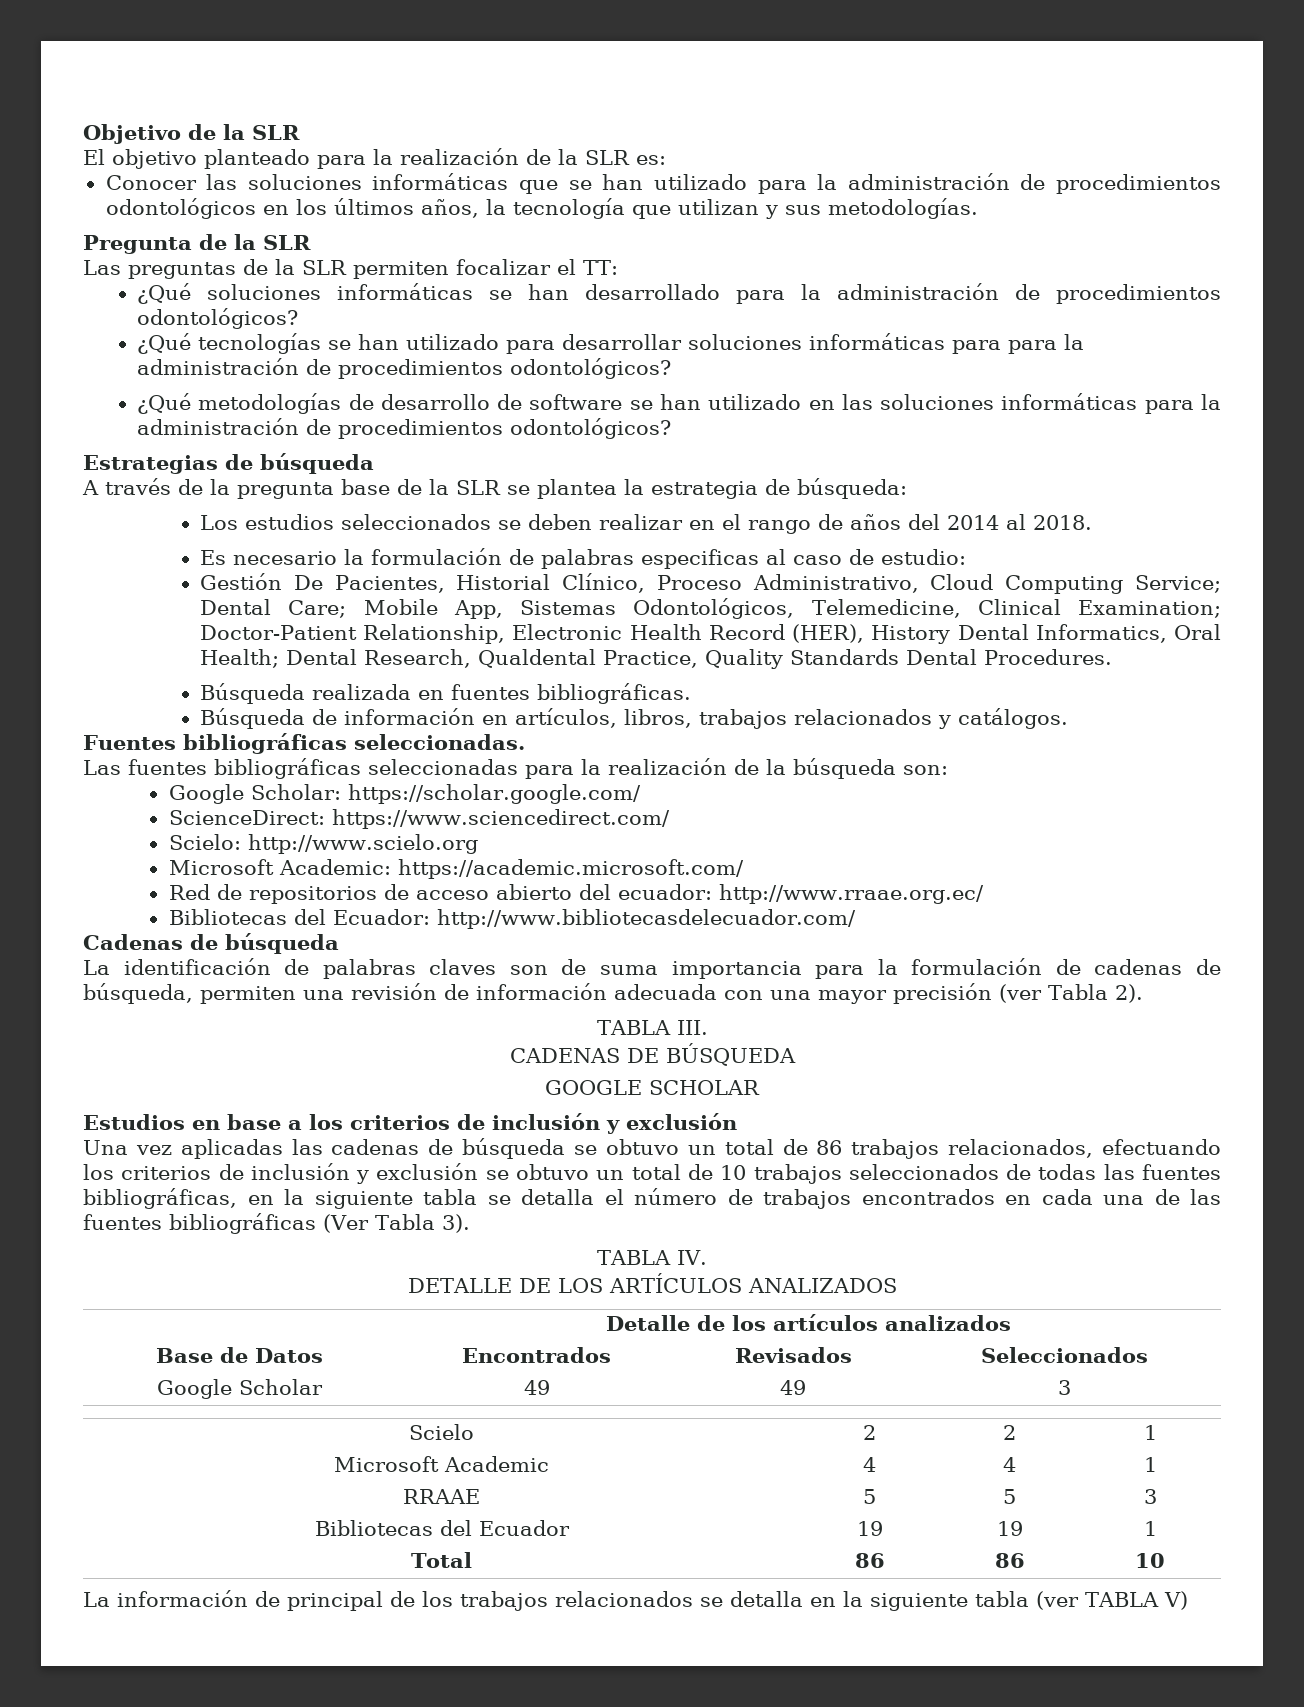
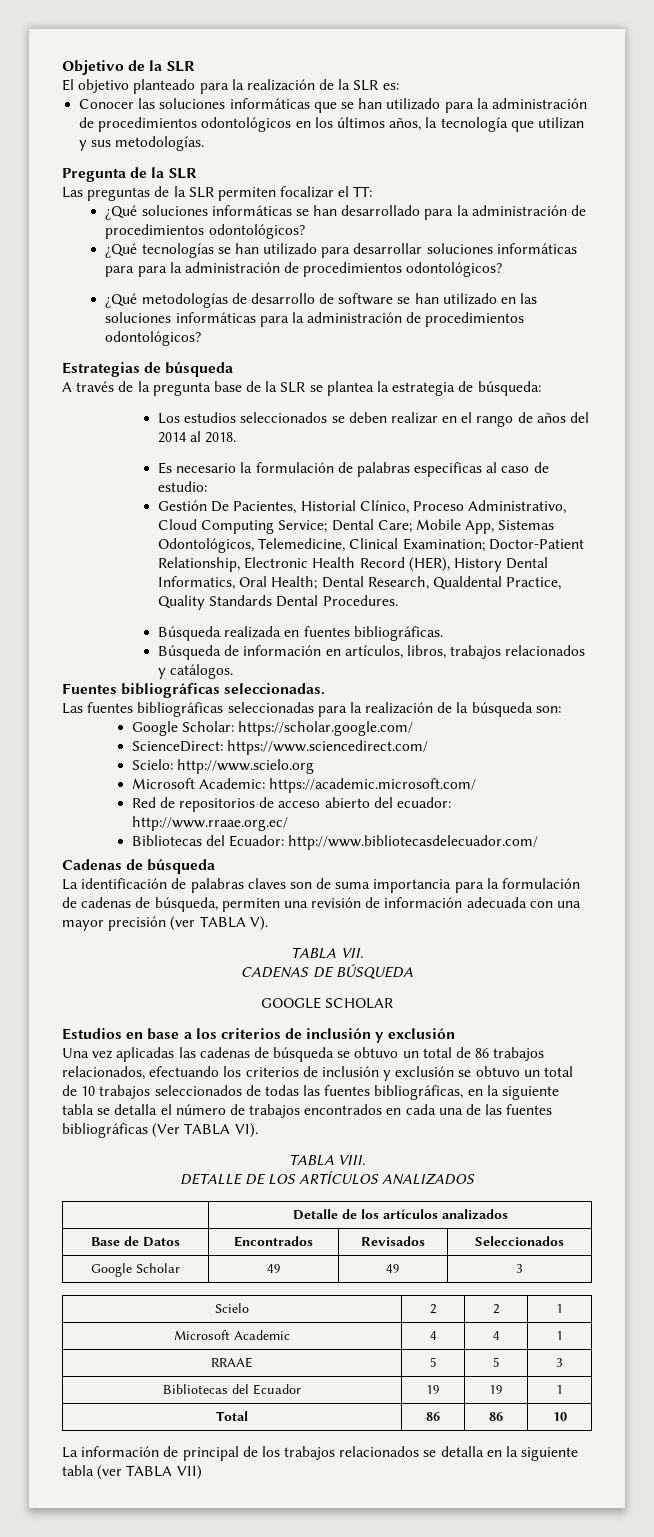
- La identificación de palabras claves son de suma importancia para la formulación de cadenas de búsqueda, permiten una revisión de información adecuada con una mayor precisión (ver Tabla 2).
- TABLA III.
+ La identificación de palabras claves son de suma importancia para la formulación de cadenas de búsqueda, permiten una revisión de información adecuada con una mayor precisión (ver TABLA V).
+ TABLA VII.
- Una vez aplicadas las cadenas de búsqueda se obtuvo un total de 86 trabajos relacionados, efectuando los criterios de inclusión y exclusión se obtuvo un total de 10 trabajos seleccionados de todas las fuentes bibliográficas, en la siguiente tabla se detalla el número de trabajos encontrados en cada una de las fuentes bibliográficas (Ver Tabla 3).
- TABLA IV.
+ Una vez aplicadas las cadenas de búsqueda se obtuvo un total de 86 trabajos relacionados, efectuando los criterios de inclusión y exclusión se obtuvo un total de 10 trabajos seleccionados de todas las fuentes bibliográficas, en la siguiente tabla se detalla el número de trabajos encontrados en cada una de las fuentes bibliográficas (Ver TABLA VI).
+ TABLA VIII.
- La información de principal de los trabajos relacionados se detalla en la siguiente tabla (ver TABLA V)
+ La información de principal de los trabajos relacionados se detalla en la siguiente tabla (ver TABLA VII)

